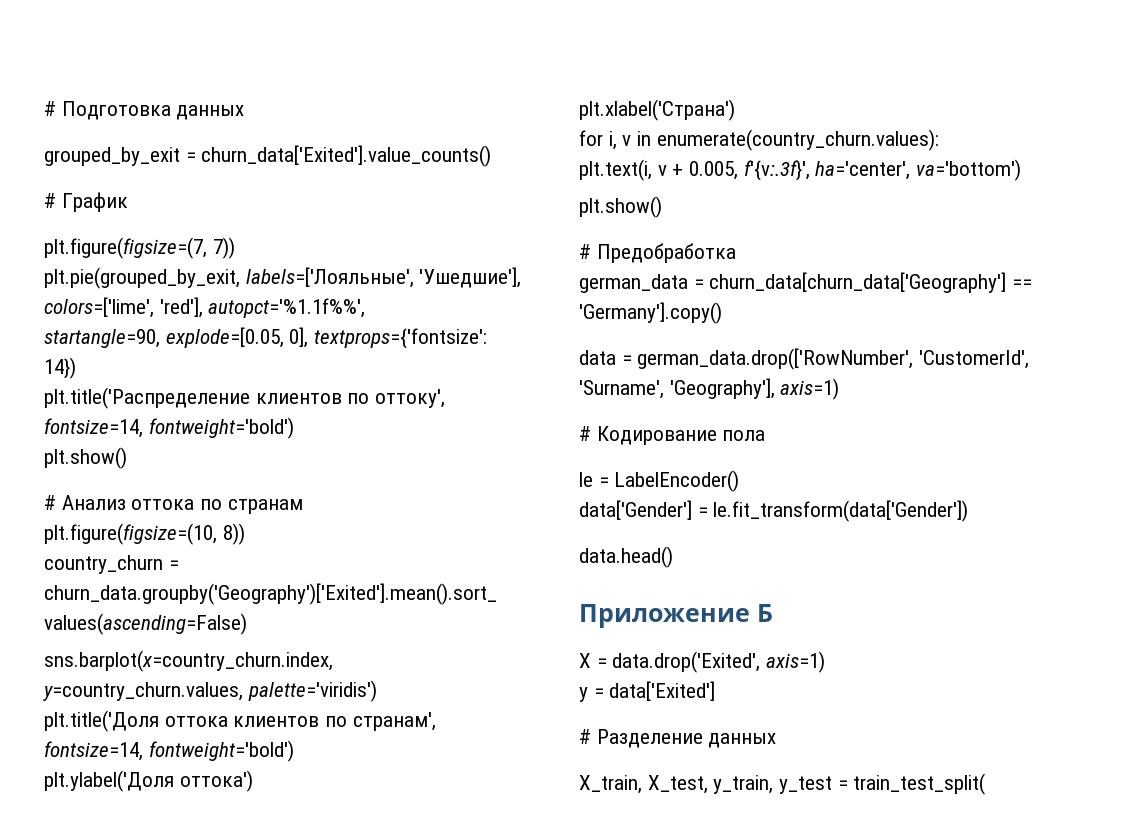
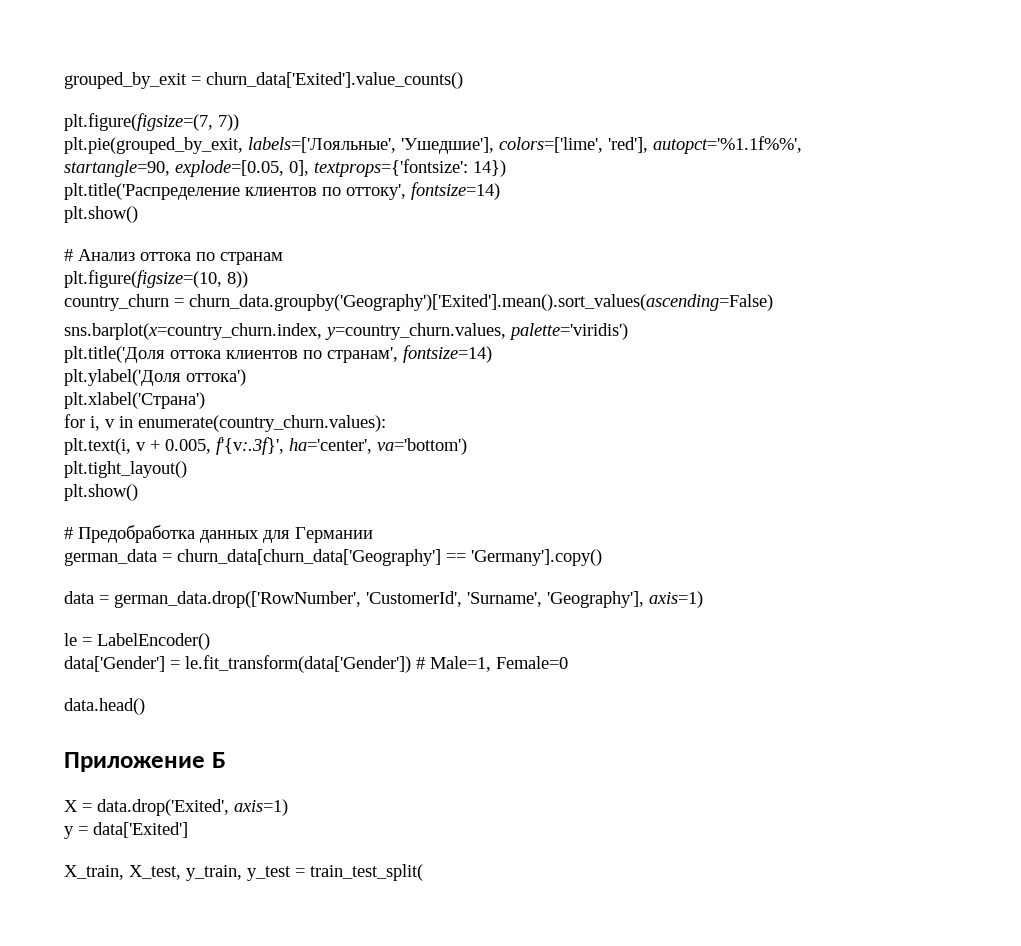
- # Подготовка данных
- # График
- plt.title('Распределение клиентов по оттоку', fontsize=14, fontweight='bold')
+ plt.title('Распределение клиентов по оттоку', fontsize=14)
- plt.title('Доля оттока клиентов по странам', fontsize=14, fontweight='bold')
+ plt.title('Доля оттока клиентов по странам', fontsize=14)
+ plt.tight_layout()
- # Предобработка
+ # Предобработка данных для Германии
- # Кодирование пола
- data['Gender'] = le.fit_transform(data['Gender'])
+ data['Gender'] = le.fit_transform(data['Gender']) # Male=1, Female=0
- # Разделение данных

